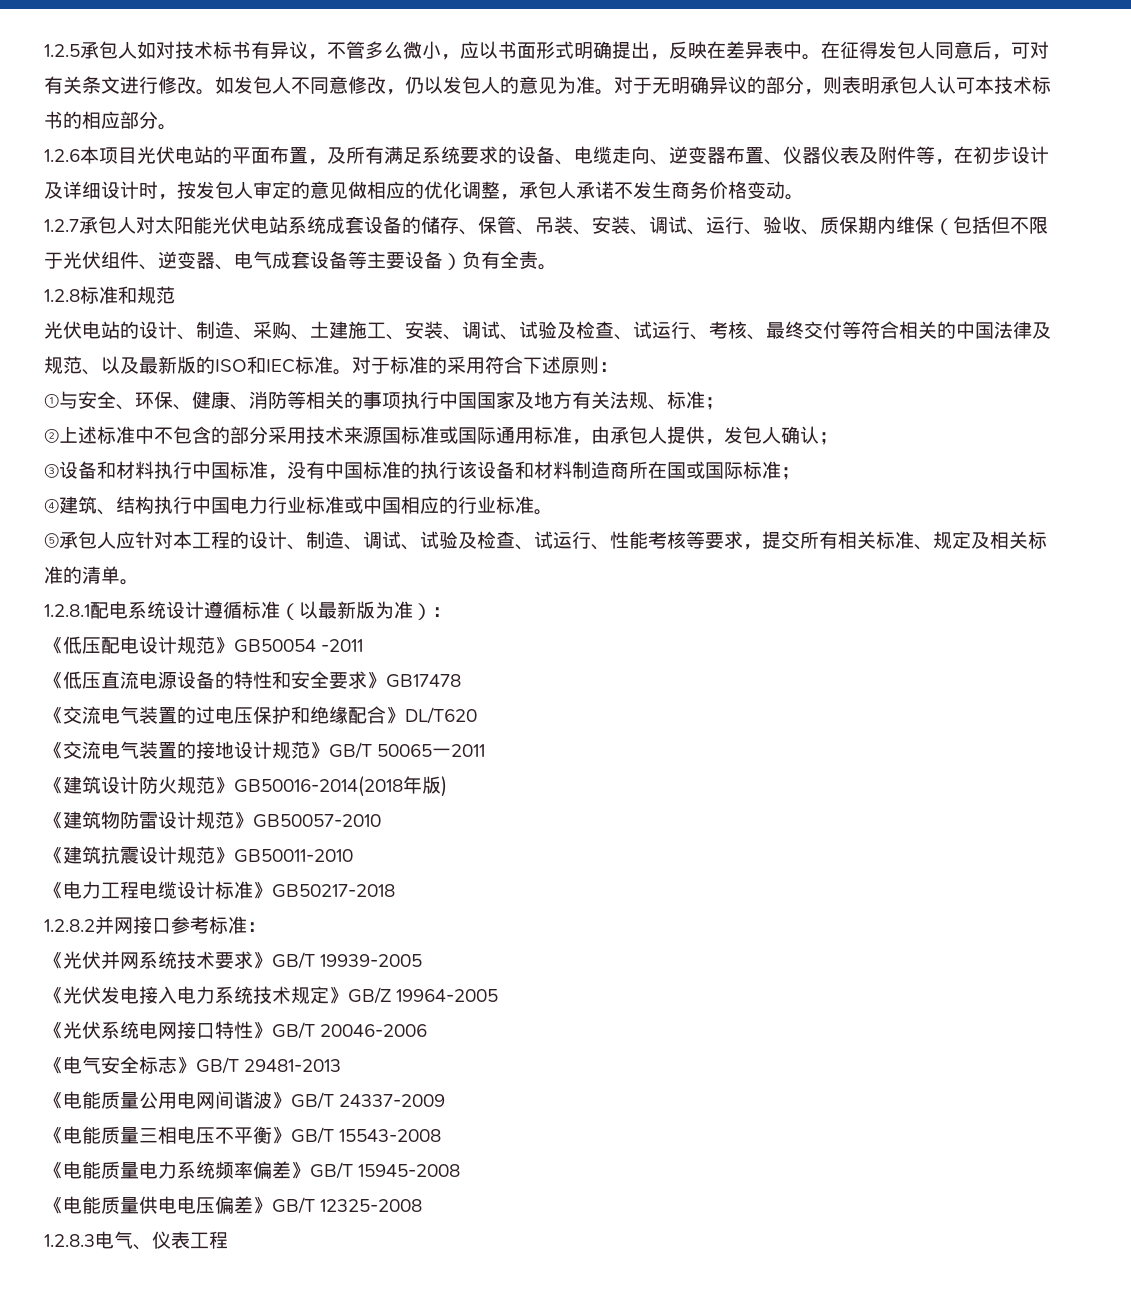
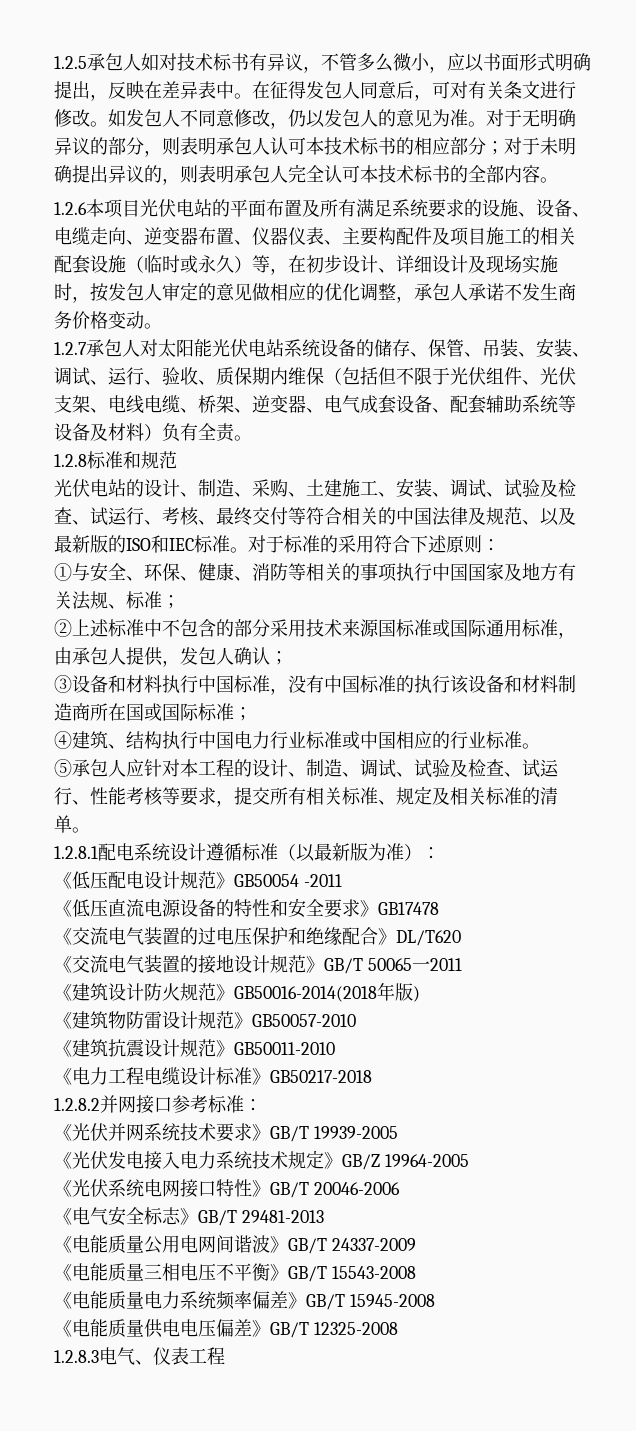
- 对于无明确异议的部分，则表明承包人认可本技术标书的相应部分。
+ 对于无明确异议的部分，则表明承包人认可本技术标书的相应部分；对于未明确提出异议的，则表明承包人完全认可本技术标书的全部内容。
- 1.2.6本项目光伏电站的平面布置，及所有满足系统要求的设备、电缆走向、逆变器布置、仪器仪表及附件等，在初步设计及详细设计时，按发包人审定的意见做相应的优化调整，承包人承诺不发生商务价格变动。
+ 1.2.6本项目光伏电站的平面布置及所有满足系统要求的设施、设备、电缆走向、逆变器布置、仪器仪表、主要构配件及项目施工的相关配套设施（临时或永久）等，在初步设计、详细设计及现场实施时，按发包人审定的意见做相应的优化调整，承包人承诺不发生商务价格变动。
- 1.2.7承包人对太阳能光伏电站系统成套设备的储存、保管、吊装、安装、调试、运行、验收、质保期内维保（包括但不限于光伏组件、逆变器、电气成套设备等主要设备）负有全责。
+ 1.2.7承包人对太阳能光伏电站系统设备的储存、保管、吊装、安装、调试、运行、验收、质保期内维保（包括但不限于光伏组件、光伏支架、电线电缆、桥架、逆变器、电气成套设备、配套辅助系统等设备及材料）负有全责。

